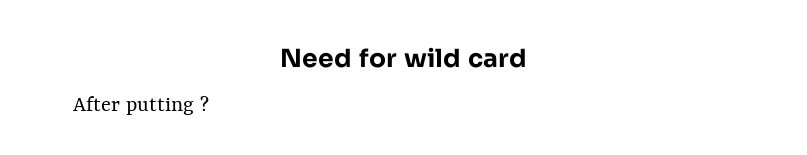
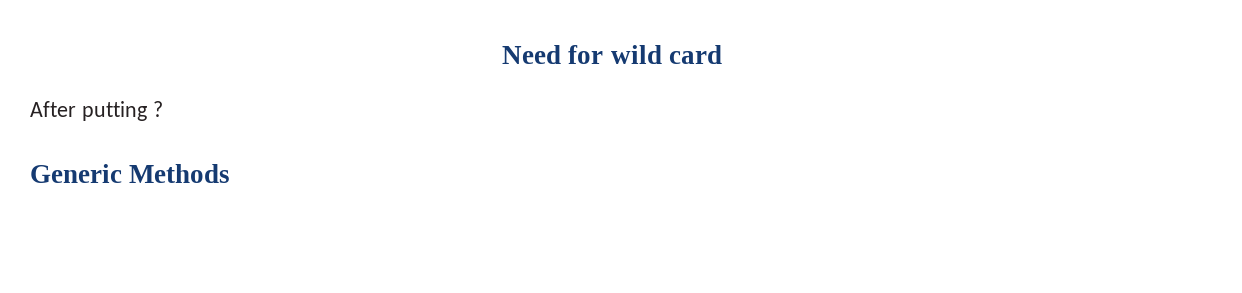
+ Generic Methods

